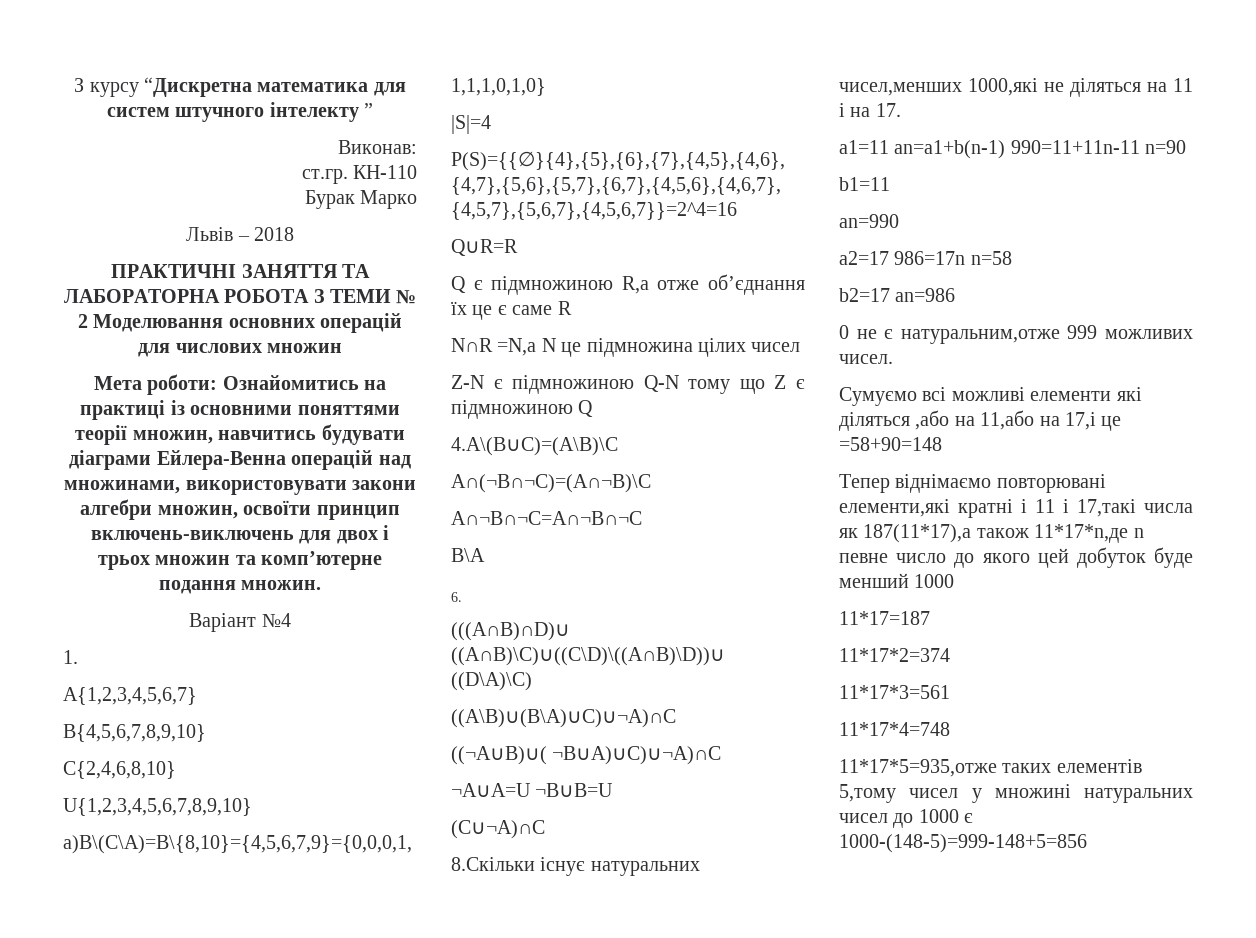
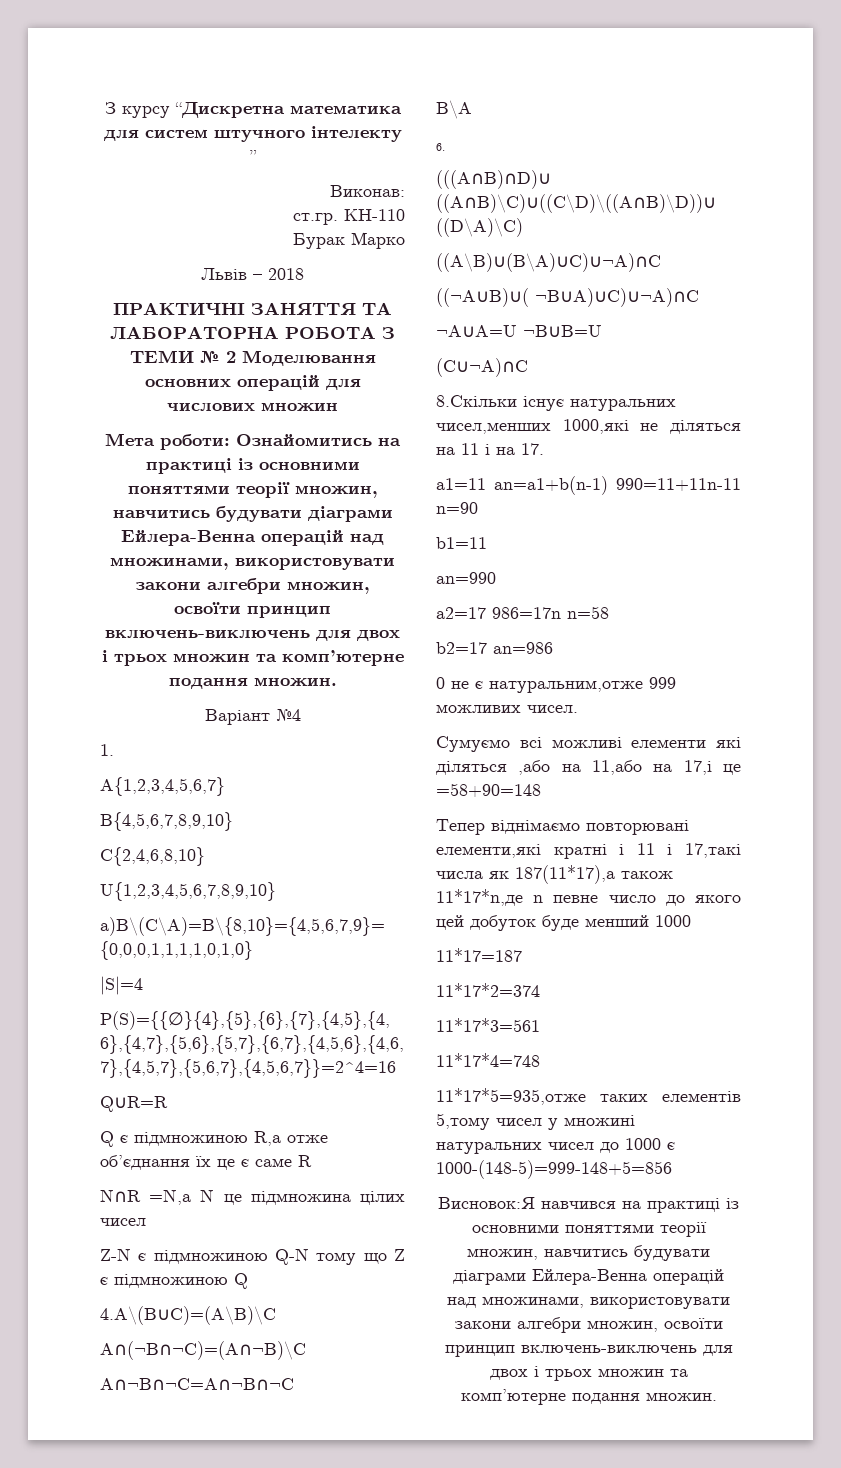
+ Висновок:Я навчився на практиці із основними поняттями теорії множин, навчитись будувати діаграми Ейлера-Венна операцій над множинами, використовувати закони алгебри множин, освоїти принцип включень-виключень для двох і трьох множин та комп’ютерне подання множин.

